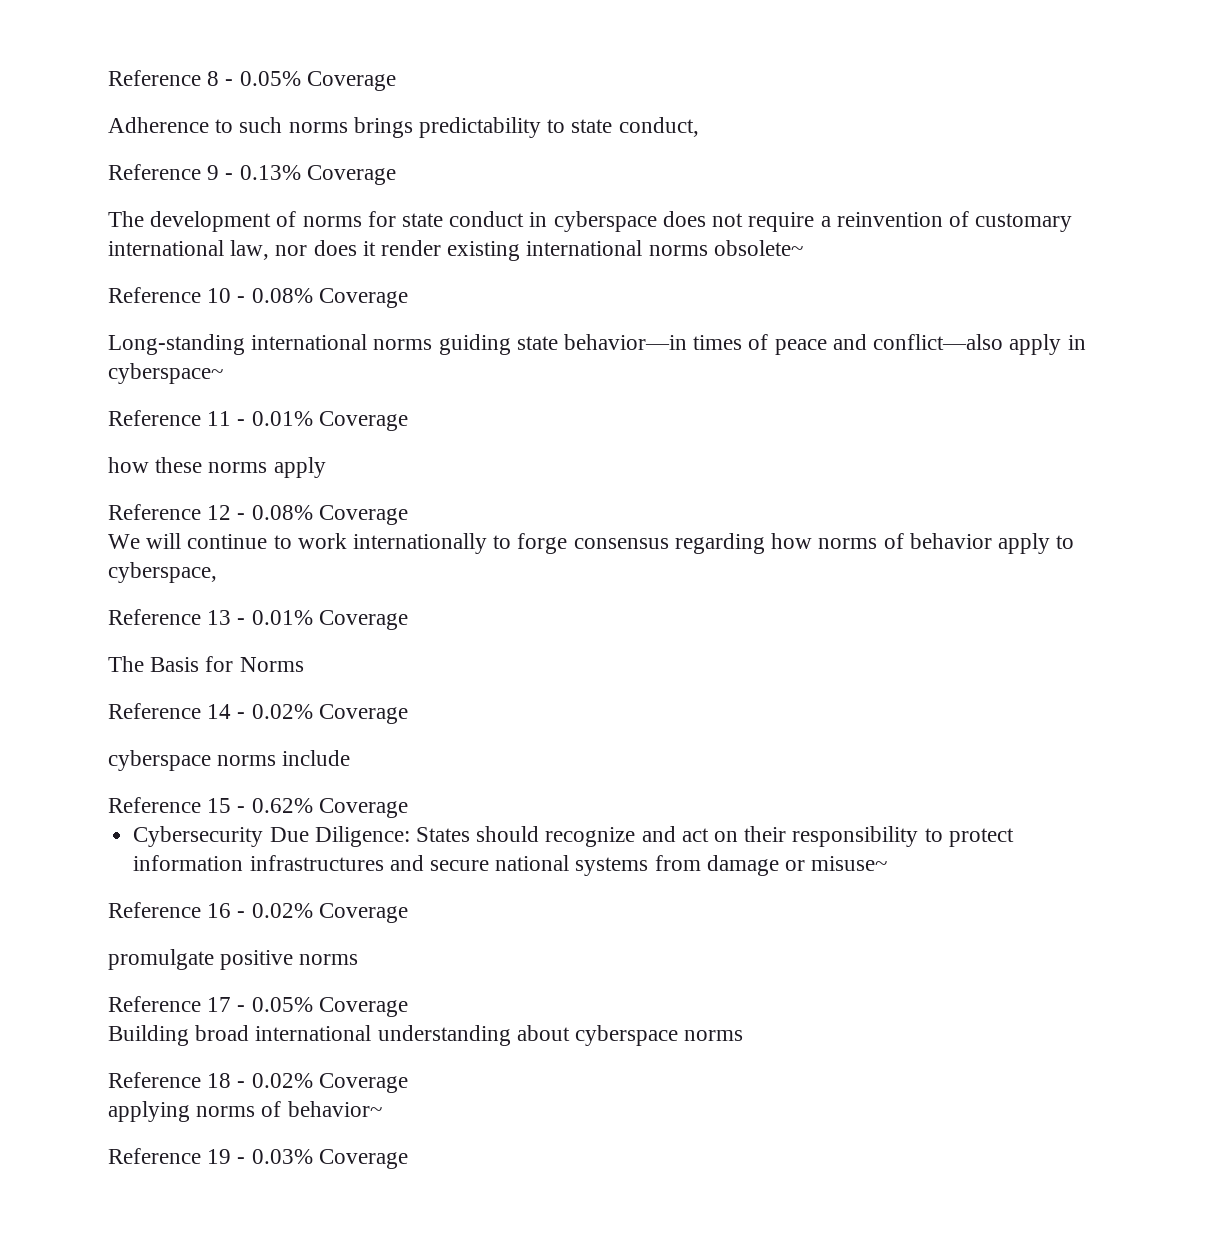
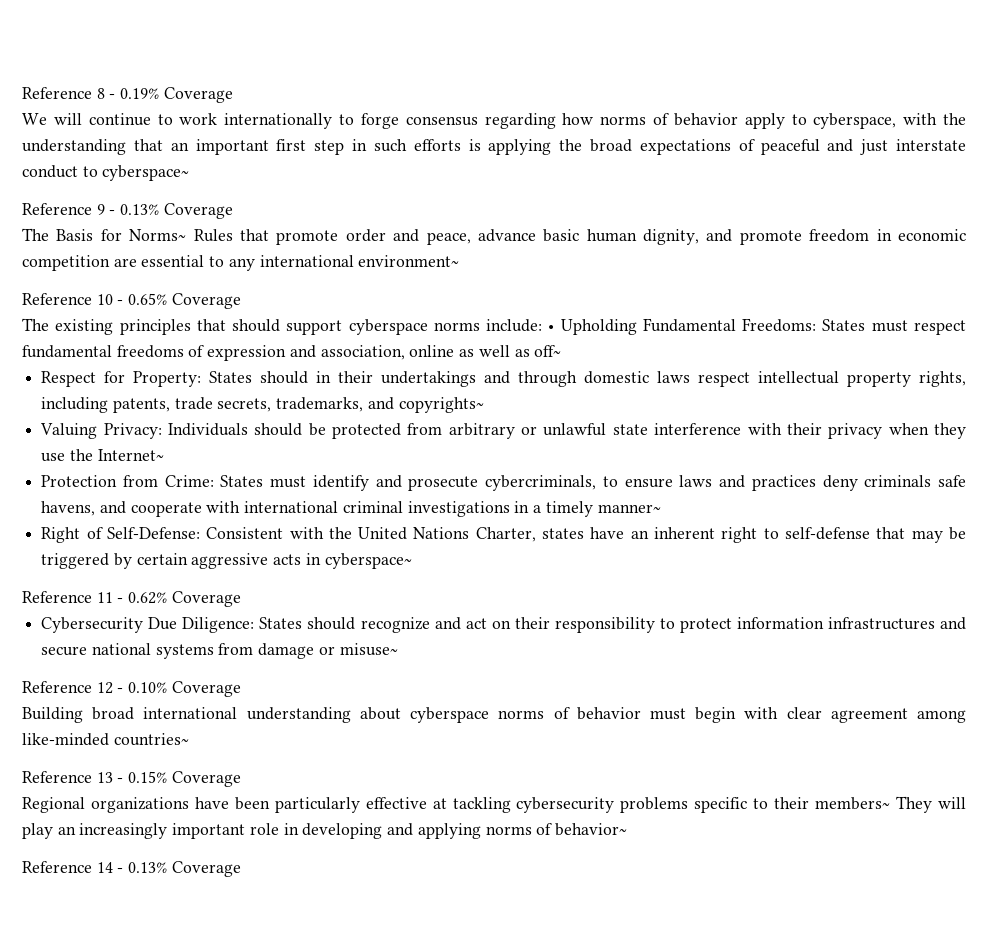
- Reference 8 - 0.05% Coverage
- Adherence to such norms brings predictability to state conduct,
- Reference 9 - 0.13% Coverage
- The development of norms for state conduct in cyberspace does not require a reinvention of customary international law, nor does it render existing international norms obsolete~
- Reference 10 - 0.08% Coverage
- Long-standing international norms guiding state behavior—in times of peace and conflict—also apply in cyberspace~
- Reference 11 - 0.01% Coverage
- how these norms apply
- Reference 12 - 0.08% Coverage
+ Reference 8 - 0.19% Coverage
- We will continue to work internationally to forge consensus regarding how norms of behavior apply to cyberspace,
- Reference 13 - 0.01% Coverage
- The Basis for Norms
- Reference 14 - 0.02% Coverage
- cyberspace norms include
- Reference 15 - 0.62% Coverage
+ We will continue to work internationally to forge consensus regarding how norms of behavior apply to cyberspace, with the understanding that an important first step in such efforts is applying the broad expectations of peaceful and just interstate conduct to cyberspace~
+ Reference 9 - 0.13% Coverage
+ The Basis for Norms~ Rules that promote order and peace, advance basic human dignity, and promote freedom in economic competition are essential to any international environment~
+ Reference 10 - 0.65% Coverage
+ The existing principles that should support cyberspace norms include: • Upholding Fundamental Freedoms: States must respect fundamental freedoms of expression and association, online as well as off~
+ Respect for Property: States should in their undertakings and through domestic laws respect intellectual property rights, including patents, trade secrets, trademarks, and copyrights~
+ Valuing Privacy: Individuals should be protected from arbitrary or unlawful state interference with their privacy when they use the Internet~
+ Protection from Crime: States must identify and prosecute cybercriminals, to ensure laws and practices deny criminals safe havens, and cooperate with international criminal investigations in a timely manner~
+ Right of Self-Defense: Consistent with the United Nations Charter, states have an inherent right to self-defense that may be triggered by certain aggressive acts in cyberspace~
+ Reference 11 - 0.62% Coverage
- Reference 16 - 0.02% Coverage
- promulgate positive norms
- Reference 17 - 0.05% Coverage
+ Reference 12 - 0.10% Coverage
- Building broad international understanding about cyberspace norms
- Reference 18 - 0.02% Coverage
- applying norms of behavior~
+ Building broad international understanding about cyberspace norms of behavior must begin with clear agreement among like-minded countries~
+ Reference 13 - 0.15% Coverage
+ Regional organizations have been particularly effective at tackling cybersecurity problems specific to their members~ They will play an increasingly important role in developing and applying norms of behavior~
- Reference 19 - 0.03% Coverage
+ Reference 14 - 0.13% Coverage

